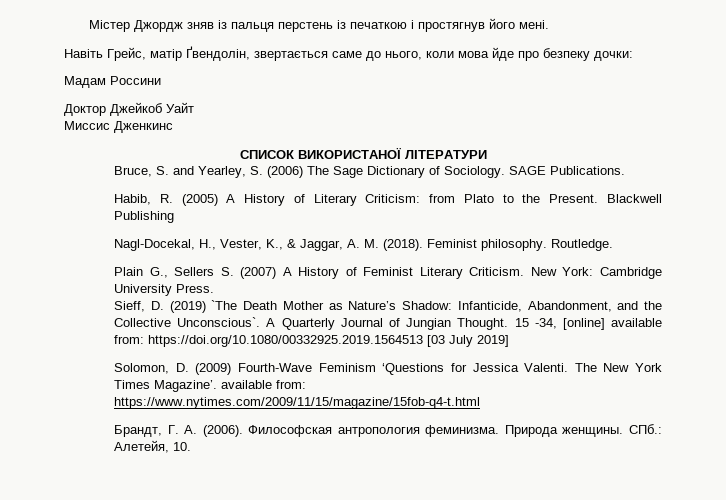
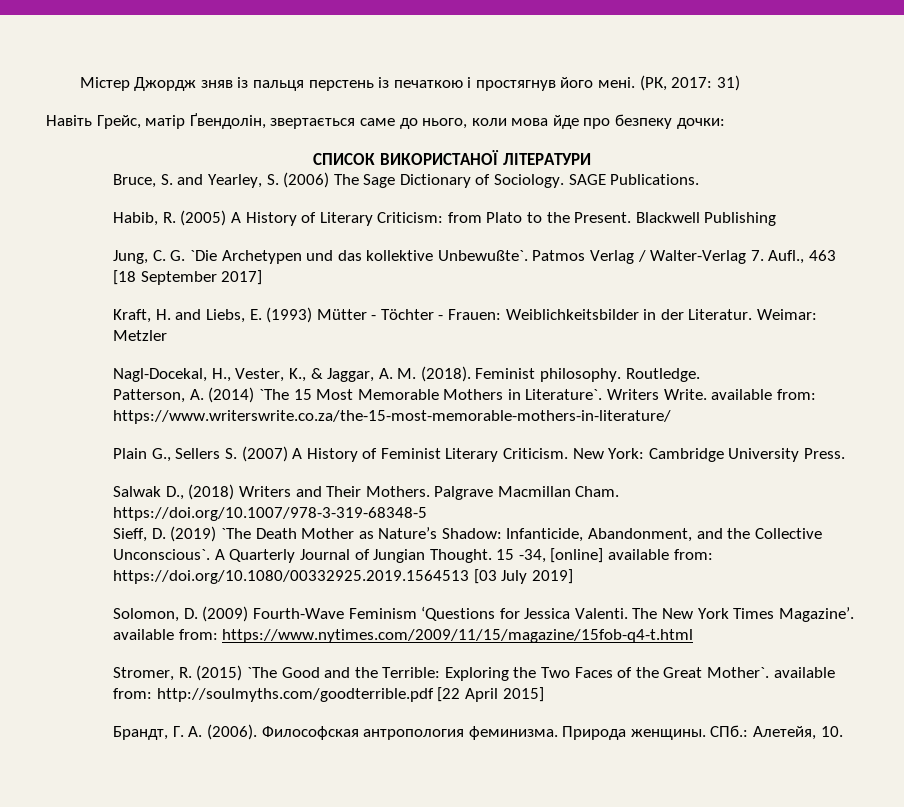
+ (РК, 2017: 31)
- Мадам Россини
- Доктор Джейкоб Уайт
- Миссис Дженкинс
+ Jung, C. G. `Die Archetypen und das kollektive Unbewußte`. Patmos Verlag / Walter-Verlag 7. Aufl., 463 [18 September 2017]
+ Kraft, H. and Liebs, E. (1993) Mütter - Töchter - Frauen: Weiblichkeitsbilder in der Literatur. Weimar: Metzler
+ Patterson, A. (2014) `The 15 Most Memorable Mothers in Literature`. Writers Write. available from: https://www.writerswrite.co.za/the-15-most-memorable-mothers-in-literature/
+ Salwak D., (2018) Writers and Their Mothers. Palgrave Macmillan Cham. https://doi.org/10.1007/978-3-319-68348-5
+ Stromer, R. (2015) `The Good and the Terrible: Exploring the Two Faces of the Great Mother`. available from: http://soulmyths.com/goodterrible.pdf [22 April 2015]

